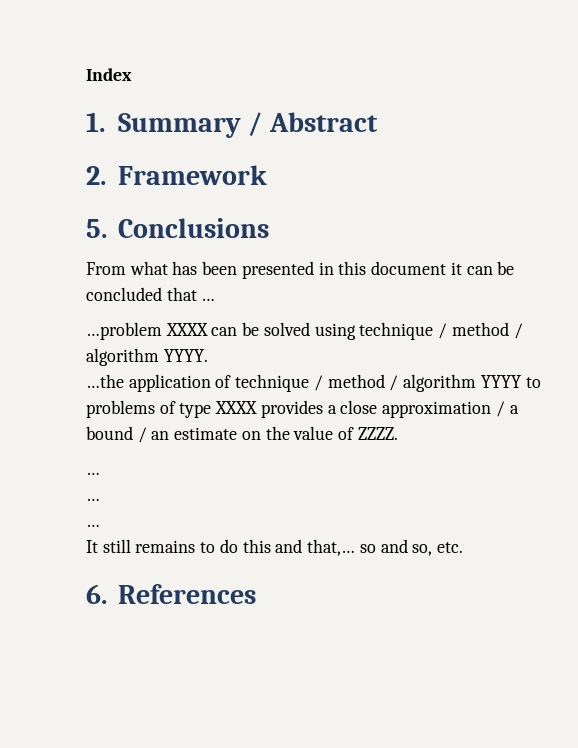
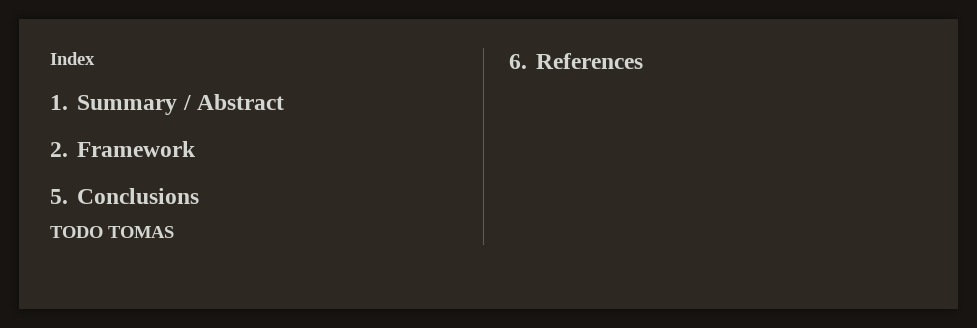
- From what has been presented in this document it can be concluded that …
- …problem XXXX can be solved using technique / method / algorithm YYYY.
- …the application of technique / method / algorithm YYYY to problems of type XXXX provides a close approximation / a bound / an estimate on the value of ZZZZ.
- …
- …
- …
- It still remains to do this and that,… so and so, etc.
+ TODO TOMAS

